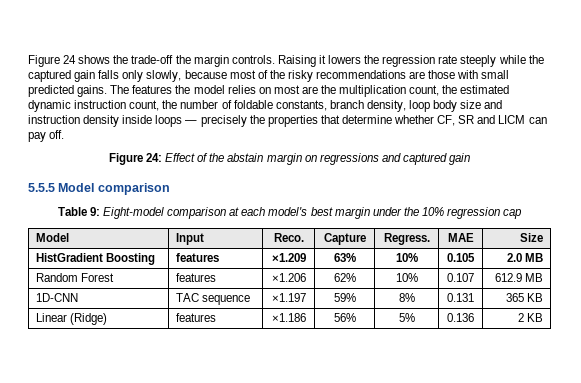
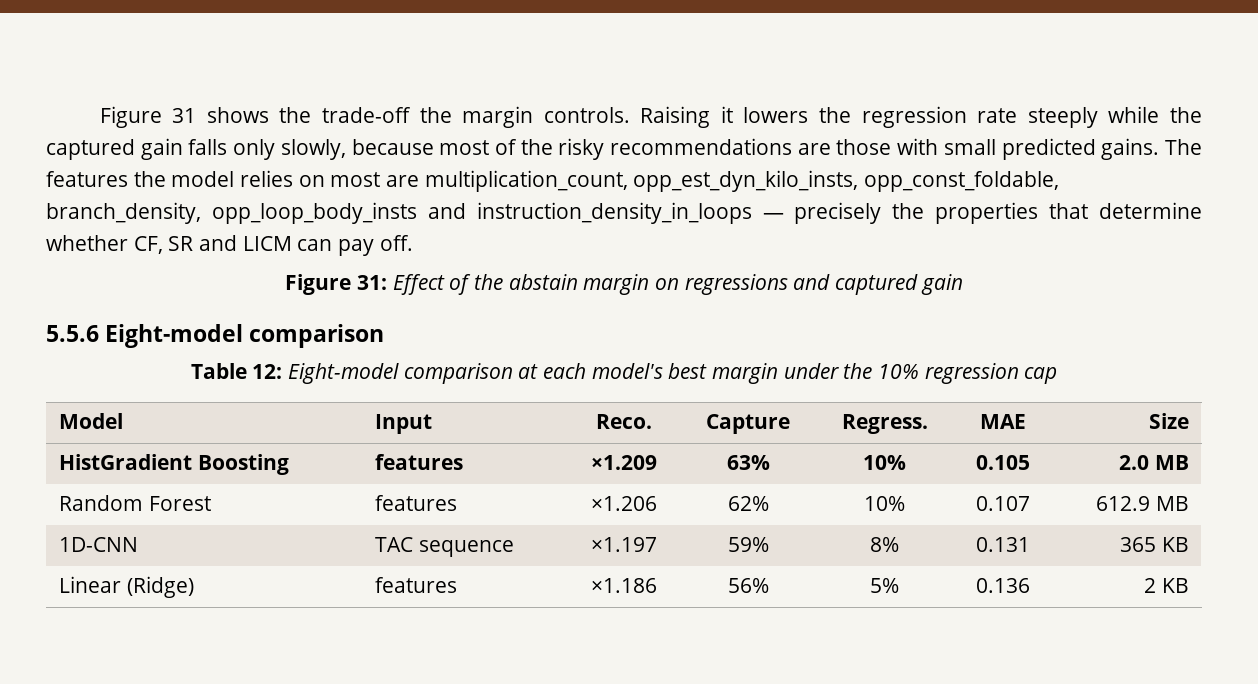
- Figure 24 shows the trade-off the margin controls.
+ Figure 31 shows the trade-off the margin controls.
- The features the model relies on most are the multiplication count, the estimated dynamic instruction count, the number of foldable constants, branch density, loop body size and instruction density inside loops — precisely the properties that determine whether CF, SR and LICM can pay off.
+ The features the model relies on most are multiplication_count, opp_est_dyn_kilo_insts, opp_const_foldable, branch_density, opp_loop_body_insts and instruction_density_in_loops — precisely the properties that determine whether CF, SR and LICM can pay off.
- Figure 24: Effect of the abstain margin on regressions and captured gain
+ Figure 31: Effect of the abstain margin on regressions and captured gain
- 5.5.5 Model comparison
+ 5.5.6 Eight-model comparison
- Table 9: Eight-model comparison at each model's best margin under the 10% regression cap
+ Table 12: Eight-model comparison at each model's best margin under the 10% regression cap

